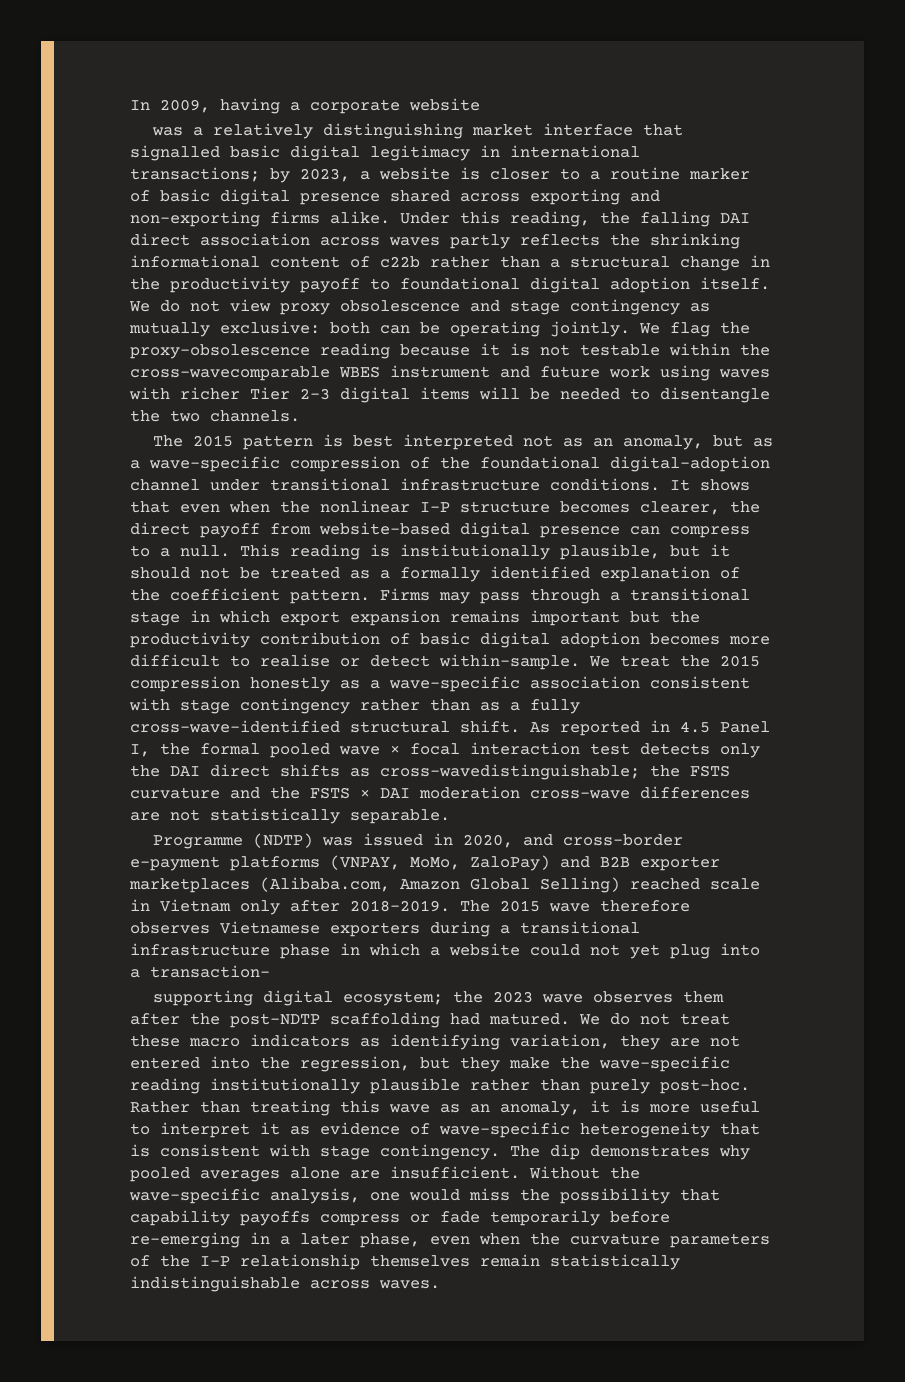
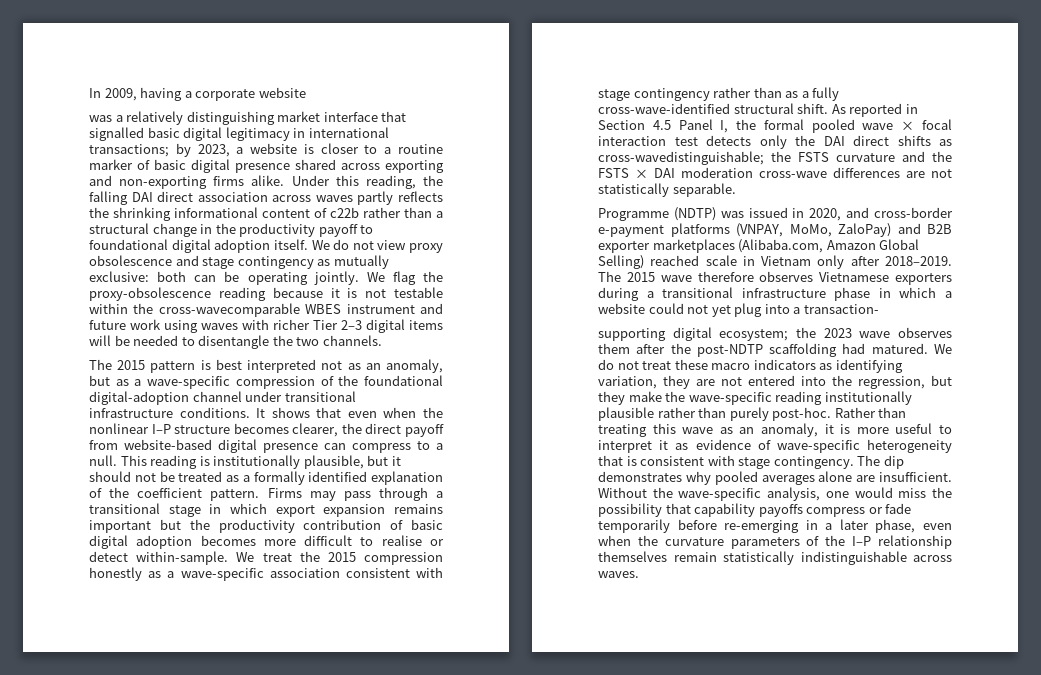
- As reported in 4.5 Panel I, the formal pooled wave × focal interaction test detects only the DAI direct shifts as cross-wavedistinguishable; the FSTS curvature and the FSTS × DAI moderation cross-wave differences are not statistically separable.
+ As reported in Section 4.5 Panel I, the formal pooled wave × focal interaction test detects only the DAI direct shifts as cross-wavedistinguishable; the FSTS curvature and the FSTS × DAI moderation cross-wave differences are not statistically separable.

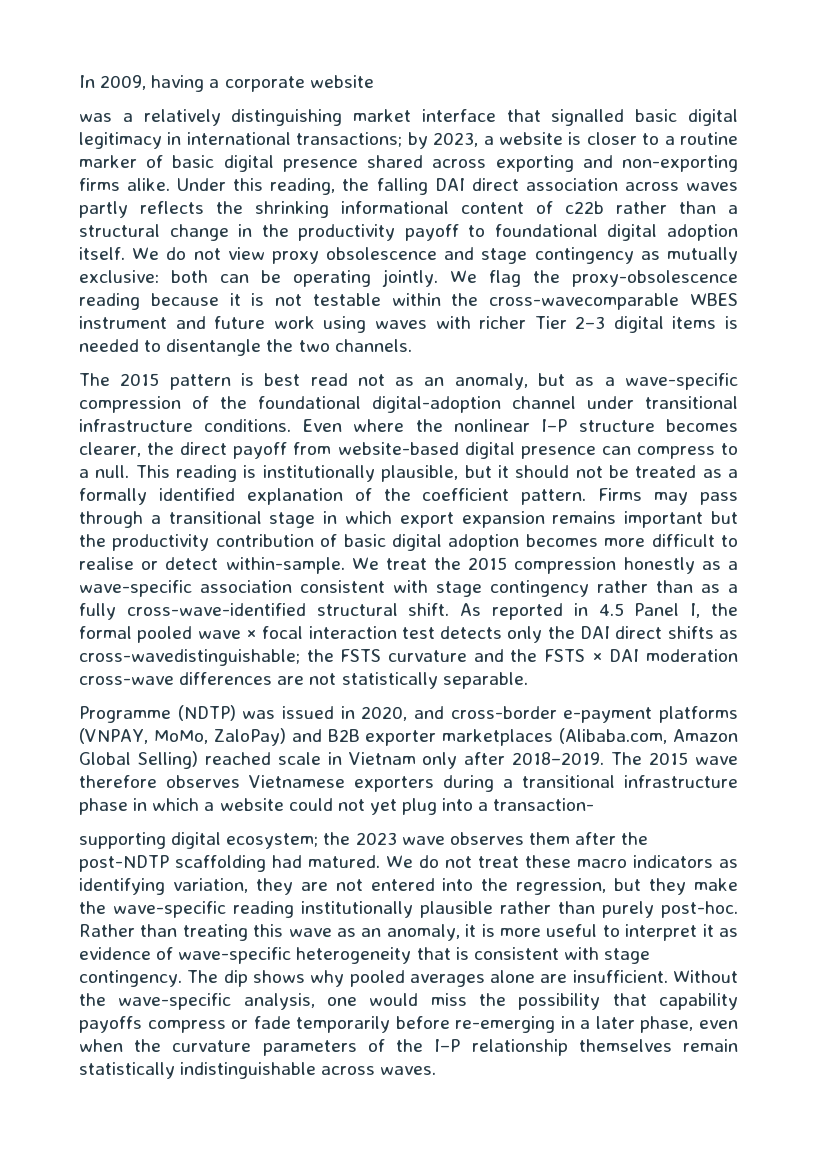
- We flag the proxy-obsolescence reading because it is not testable within the cross-wavecomparable WBES instrument and future work using waves with richer Tier 2–3 digital items will be needed to disentangle the two channels.
+ We flag the proxy-obsolescence reading because it is not testable within the cross-wavecomparable WBES instrument and future work using waves with richer Tier 2–3 digital items is needed to disentangle the two channels.
- The 2015 pattern is best interpreted not as an anomaly, but as a wave-specific compression of the foundational digital-adoption channel under transitional infrastructure conditions.
+ The 2015 pattern is best read not as an anomaly, but as a wave-specific compression of the foundational digital-adoption channel under transitional infrastructure conditions.
- It shows that even when the nonlinear I–P structure becomes clearer, the direct payoff from website-based digital presence can compress to a null.
+ Even where the nonlinear I–P structure becomes clearer, the direct payoff from website-based digital presence can compress to a null.
- As reported in Section 4.5 Panel I, the formal pooled wave × focal interaction test detects only the DAI direct shifts as cross-wavedistinguishable; the FSTS curvature and the FSTS × DAI moderation cross-wave differences are not statistically separable.
+ As reported in 4.5 Panel I, the formal pooled wave × focal interaction test detects only the DAI direct shifts as cross-wavedistinguishable; the FSTS curvature and the FSTS × DAI moderation cross-wave differences are not statistically separable.
- The dip demonstrates why pooled averages alone are insufficient.
+ The dip shows why pooled averages alone are insufficient.

